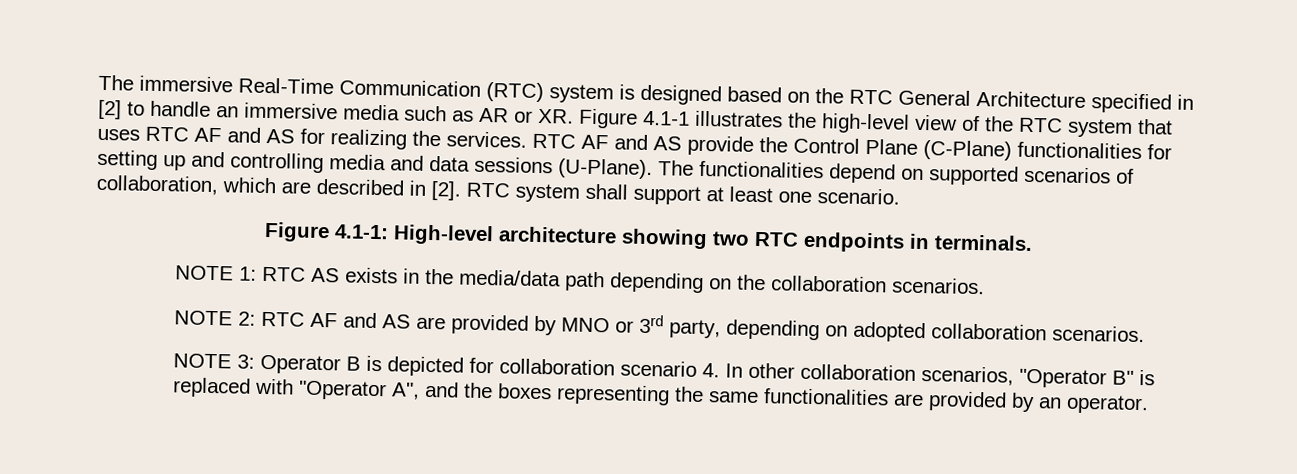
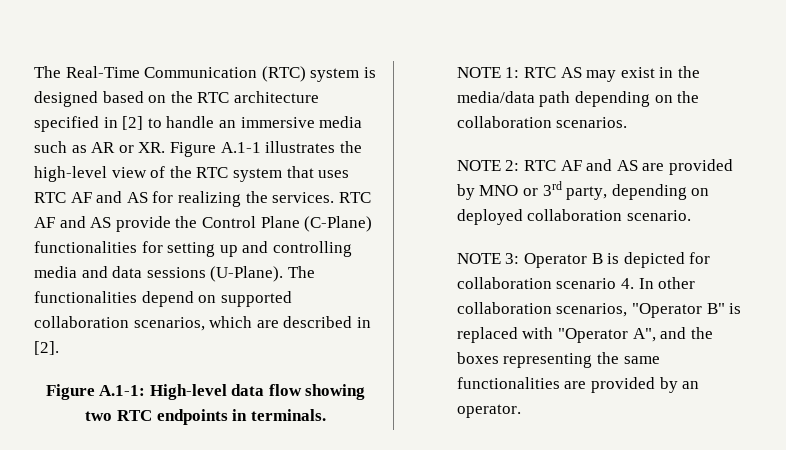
- The immersive Real-Time Communication (RTC) system is designed based on the RTC General Architecture specified in [2] to handle an immersive media such as AR or XR. Figure 4.1-1 illustrates the high-level view of the RTC system that uses RTC AF and AS for realizing the services.
+ The Real-Time Communication (RTC) system is designed based on the RTC architecture specified in [2] to handle an immersive media such as AR or XR. Figure A.1-1 illustrates the high-level view of the RTC system that uses RTC AF and AS for realizing the services.
- The functionalities depend on supported scenarios of collaboration, which are described in [2]. RTC system shall support at least one scenario.
- Figure 4.1-1: High-level architecture showing two RTC endpoints in terminals.
+ The functionalities depend on supported collaboration scenarios, which are described in [2].
+ Figure A.1-1: High-level data flow showing two RTC endpoints in terminals.
- NOTE 1: RTC AS exists in the media/data path depending on the collaboration scenarios.
+ NOTE 1: RTC AS may exist in the media/data path depending on the collaboration scenarios.
- NOTE 2: RTC AF and AS are provided by MNO or 3rd party, depending on adopted collaboration scenarios.
+ NOTE 2: RTC AF and AS are provided by MNO or 3rd party, depending on deployed collaboration scenario.

